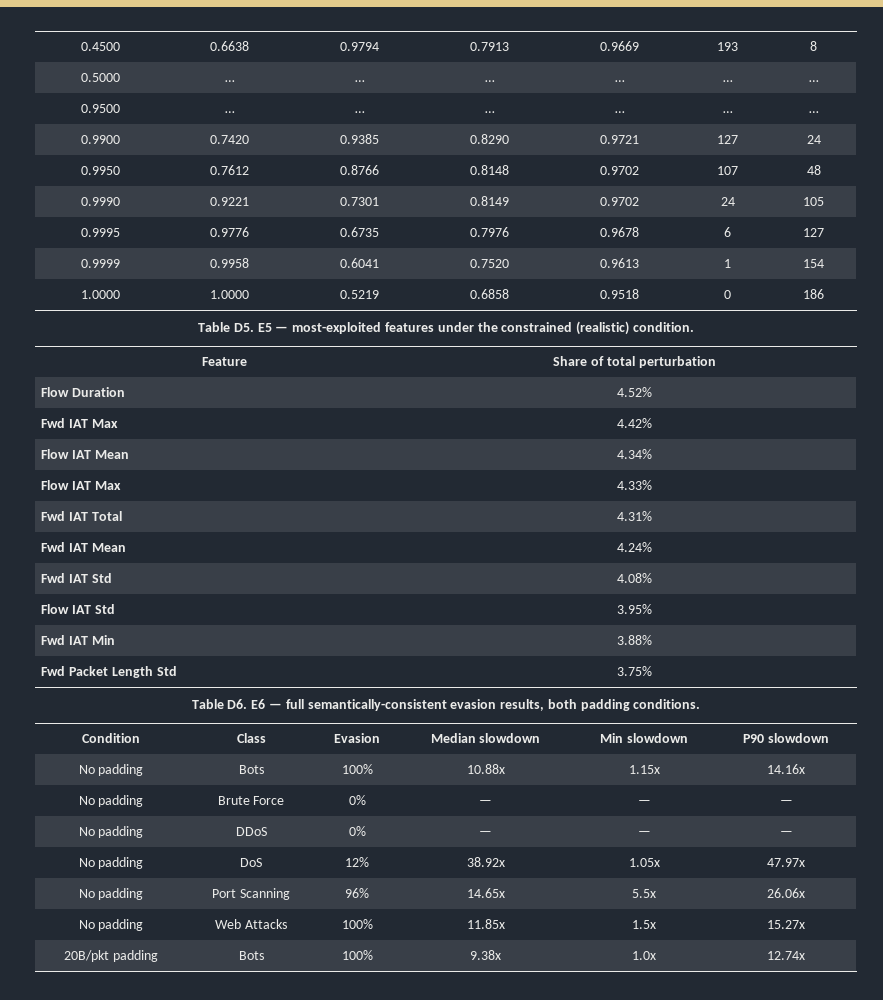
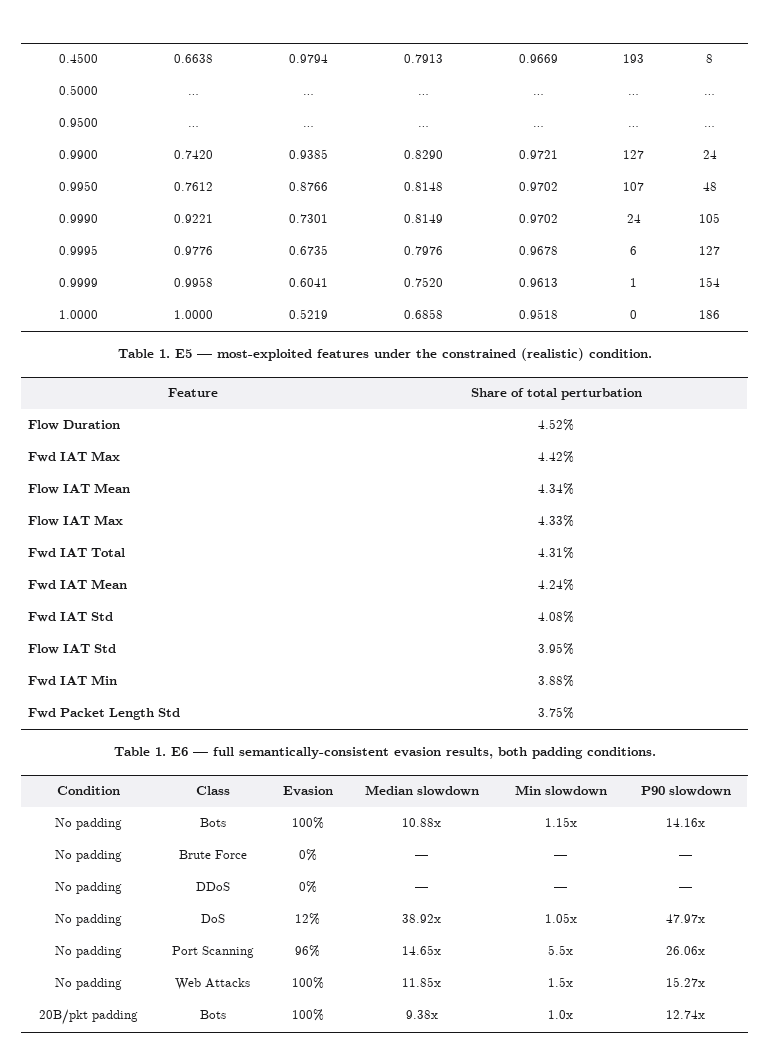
- Table D5. E5 — most-exploited features under the constrained (realistic) condition.
+ Table 1. E5 — most-exploited features under the constrained (realistic) condition.
- Table D6. E6 — full semantically-consistent evasion results, both padding conditions.
+ Table 1. E6 — full semantically-consistent evasion results, both padding conditions.

